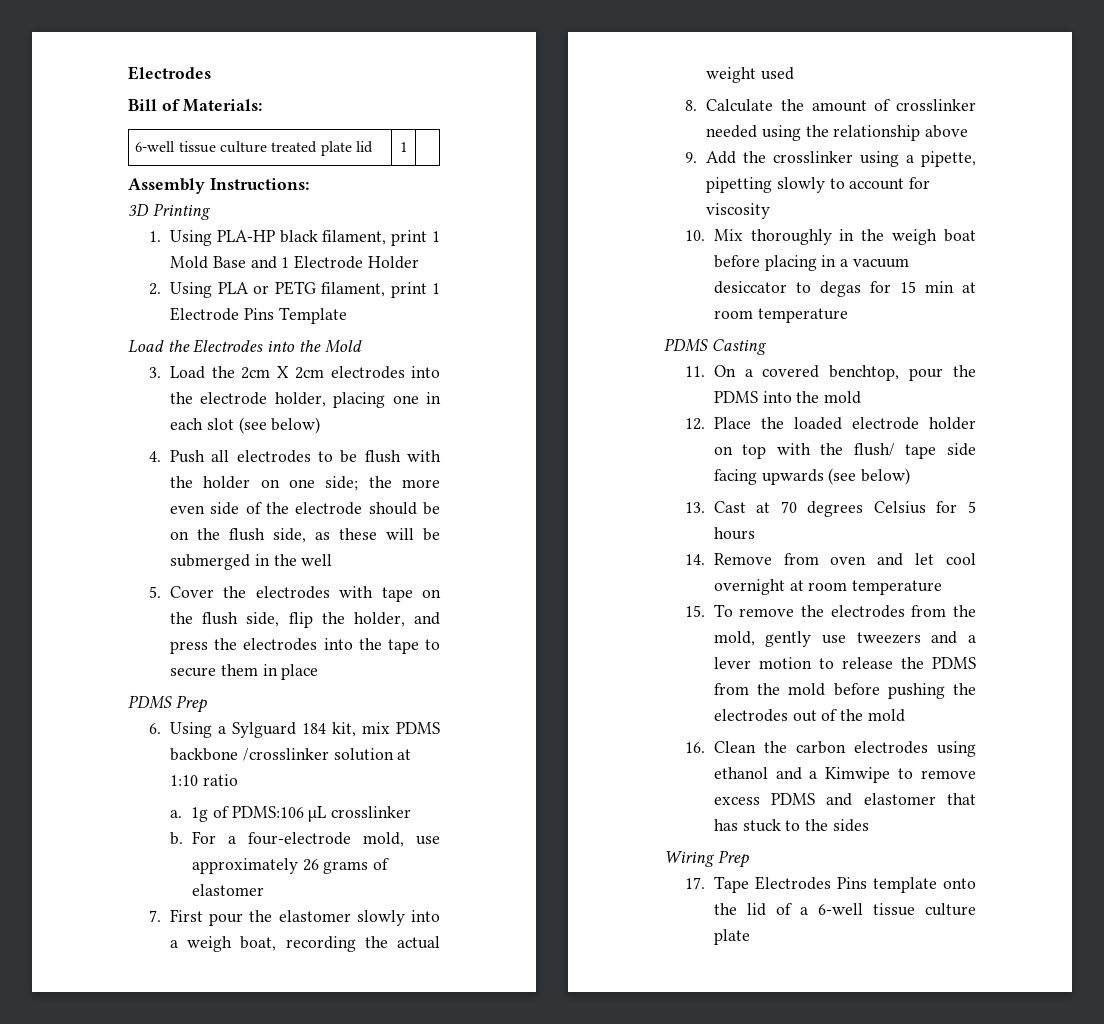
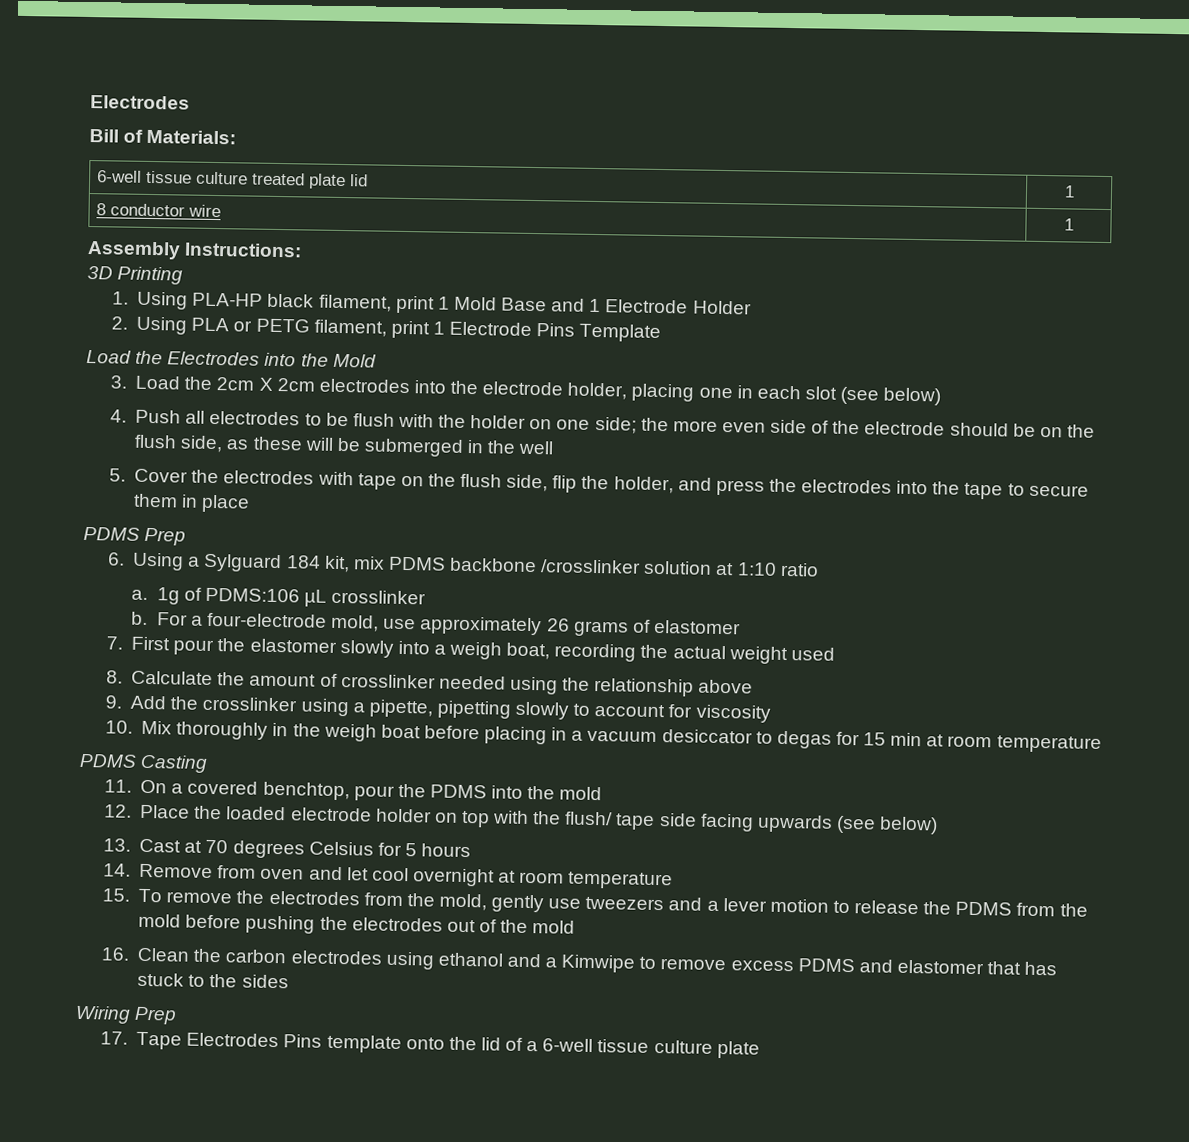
- 6-well tissue culture treated plate lid | 1 |
+ 6-well tissue culture treated plate lid | 1
+ 8 conductor wire | 1

